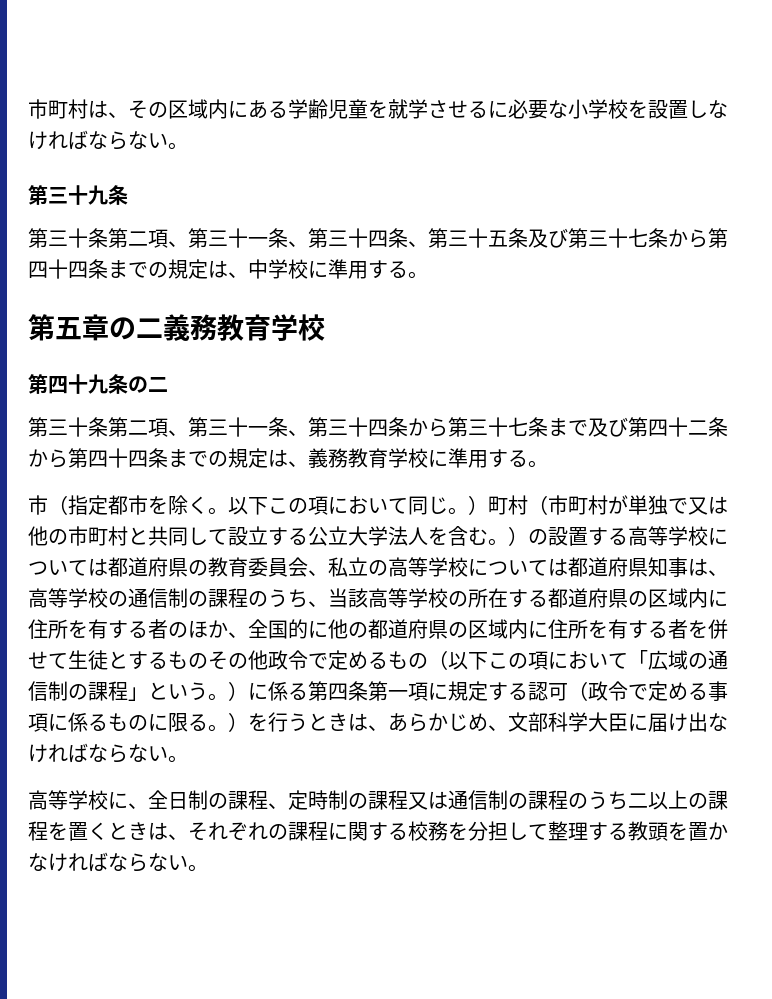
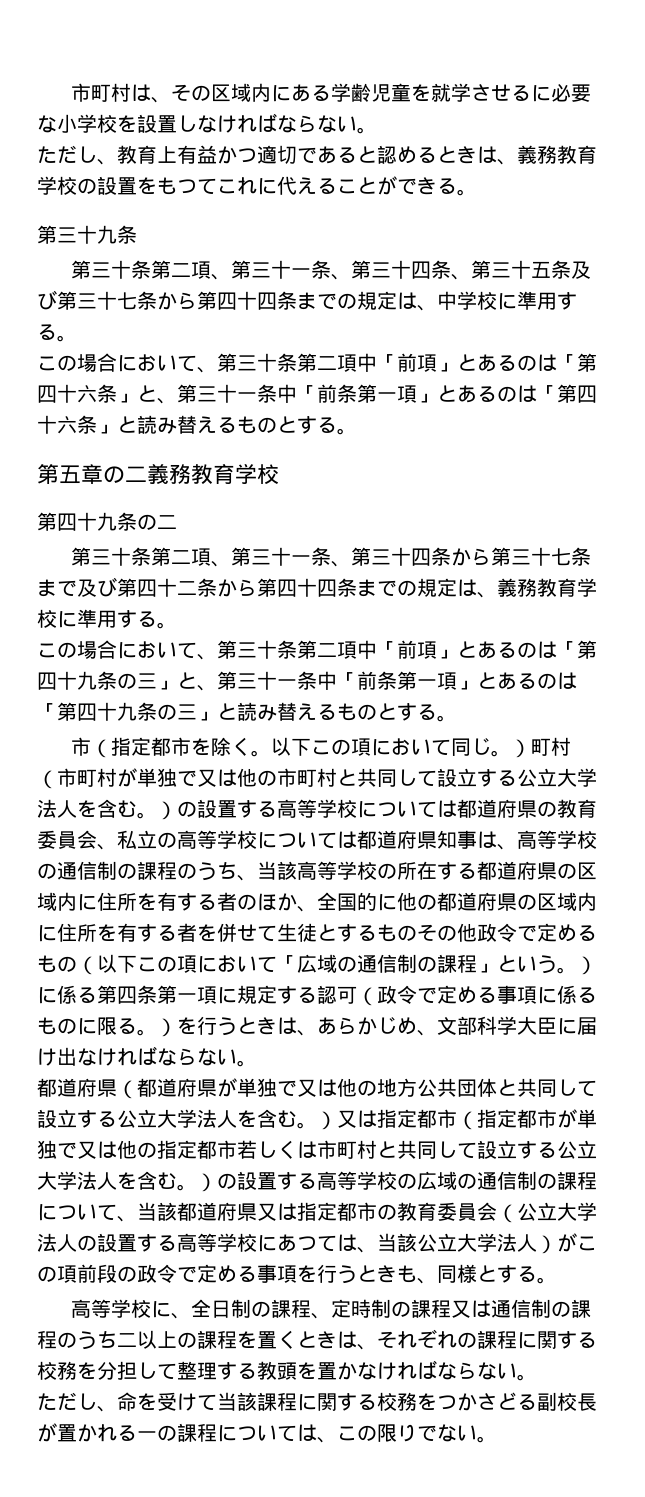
+ ただし、教育上有益かつ適切であると認めるときは、義務教育学校の設置をもつてこれに代えることができる。
+ この場合において、第三十条第二項中「前項」とあるのは「第四十六条」と、第三十一条中「前条第一項」とあるのは「第四十六条」と読み替えるものとする。
+ この場合において、第三十条第二項中「前項」とあるのは「第四十九条の三」と、第三十一条中「前条第一項」とあるのは「第四十九条の三」と読み替えるものとする。
+ 都道府県（都道府県が単独で又は他の地方公共団体と共同して設立する公立大学法人を含む。）又は指定都市（指定都市が単独で又は他の指定都市若しくは市町村と共同して設立する公立大学法人を含む。）の設置する高等学校の広域の通信制の課程について、当該都道府県又は指定都市の教育委員会（公立大学法人の設置する高等学校にあつては、当該公立大学法人）がこの項前段の政令で定める事項を行うときも、同様とする。
+ ただし、命を受けて当該課程に関する校務をつかさどる副校長が置かれる一の課程については、この限りでない。

